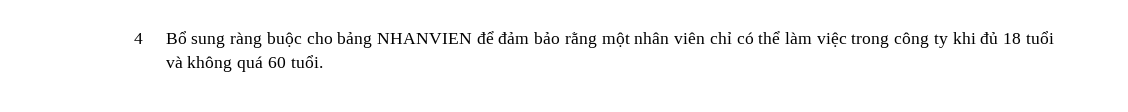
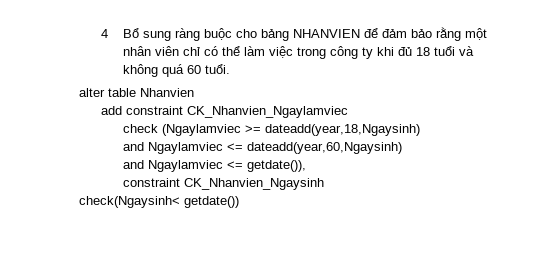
+ alter table Nhanvien
+ add constraint CK_Nhanvien_Ngaylamviec
+ check (Ngaylamviec >= dateadd(year,18,Ngaysinh)
+ and Ngaylamviec <= dateadd(year,60,Ngaysinh)
+ and Ngaylamviec <= getdate()),
+ constraint CK_Nhanvien_Ngaysinh
+ check(Ngaysinh< getdate())

